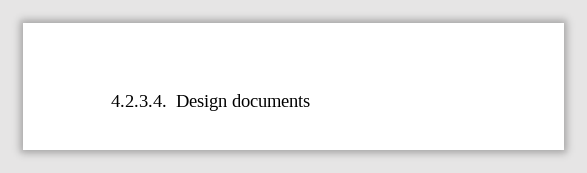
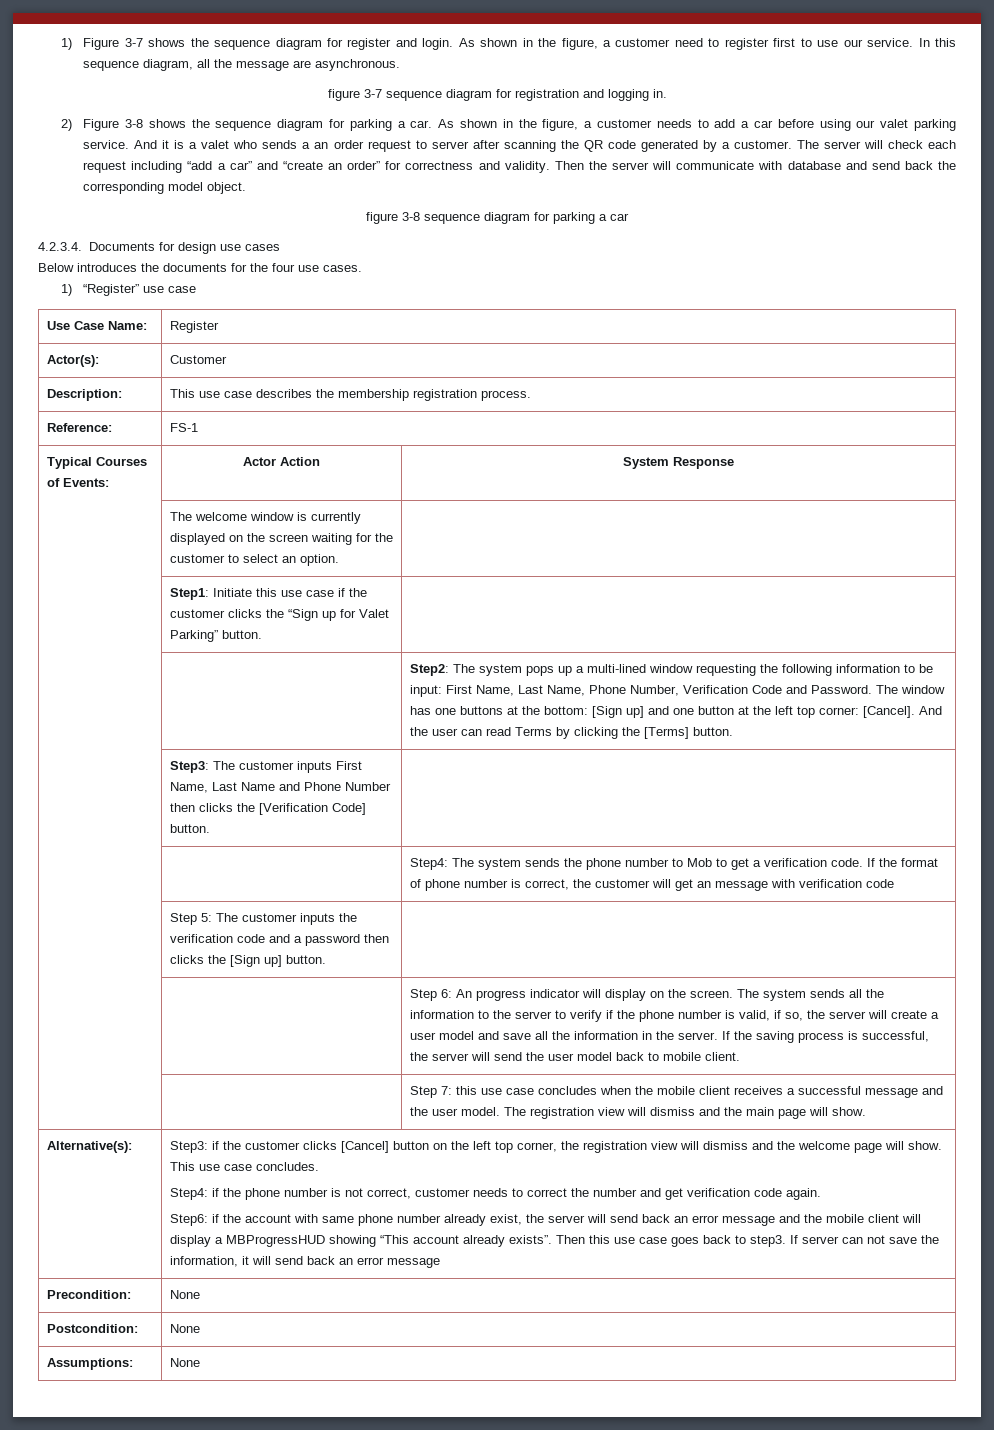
- 4.2.3.4. Design documents
+ 1) Figure 3-7 shows the sequence diagram for register and login. As shown in the figure, a customer need to register first to use our service. In this sequence diagram, all the message are asynchronous.
+ figure 3-7 sequence diagram for registration and logging in.
+ 2) Figure 3-8 shows the sequence diagram for parking a car. As shown in the figure, a customer needs to add a car before using our valet parking service. And it is a valet who sends a an order request to server after scanning the QR code generated by a customer. The server will check each request including “add a car” and “create an order” for correctness and validity. Then the server will communicate with database and send back the corresponding model object.
+ figure 3-8 sequence diagram for parking a car
+ 4.2.3.4. Documents for design use cases
+ Below introduces the documents for the four use cases.
+ 1) “Register” use case
+ Use Case Name: | Register
+ Actor(s): | Customer
+ Description: | This use case describes the membership registration process.
+ Reference: | FS-1
+ Typical Courses of Events: | Actor Action | System Response
+ | The welcome window is currently displayed on the screen waiting for the customer to select an option. |
+ | Step1: Initiate this use case if the customer clicks the “Sign up for Valet Parking” button. |
+ | | Step2: The system pops up a multi-lined window requesting the following information to be input: First Name, Last Name, Phone Number, Verification Code and Password. The window has one buttons at the bottom: [Sign up] and one button at the left top corner: [Cancel]. And the user can read Terms by clicking the [Terms] button.
+ | Step3: The customer inputs First Name, Last Name and Phone Number then clicks the [Verification Code] button. |
+ | | Step4: The system sends the phone number to Mob to get a verification code. If the format of phone number is correct, the customer will get an message with verification code
+ | Step 5: The customer inputs the verification code and a password then clicks the [Sign up] button. |
+ | | Step 6: An progress indicator will display on the screen. The system sends all the information to the server to verify if the phone number is valid, if so, the server will create a user model and save all the information in the server. If the saving process is successful, the server will send the user model back to mobile client.
+ | | Step 7: this use case concludes when the mobile client receives a successful message and the user model. The registration view will dismiss and the main page will show.
+ Alternative(s): | Step3: if the customer clicks [Cancel] button on the left top corner, the registration view will dismiss and the welcome page will show. This use case concludes.
+ Step4: if the phone number is not correct, customer needs to correct the number and get verification code again.
+ Step6: if the account with same phone number already exist, the server will send back an error message and the mobile client will display a MBProgressHUD showing “This account already exists”. Then this use case goes back to step3. If server can not save the information, it will send back an error message
+ Precondition: | None
+ Postcondition: | None
+ Assumptions: | None

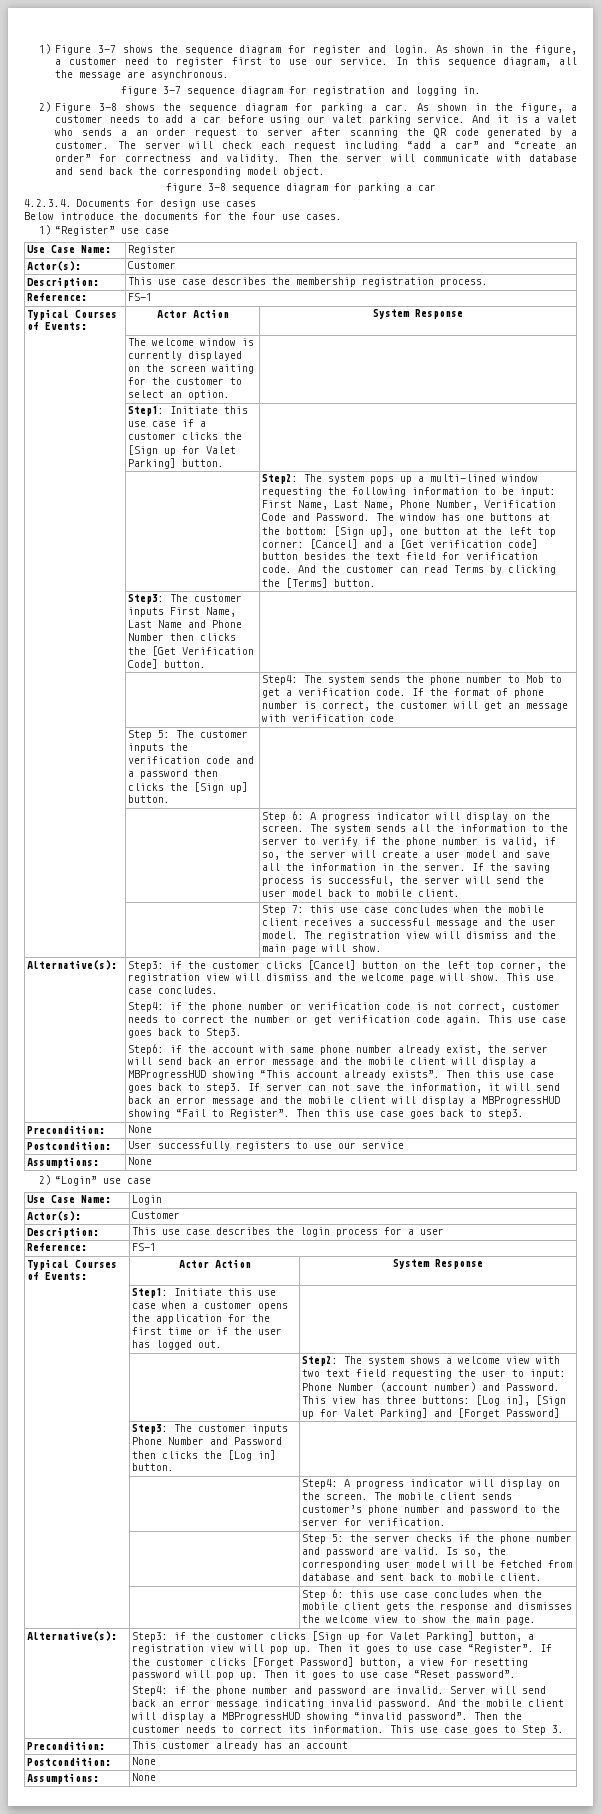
- Below introduces the documents for the four use cases.
+ Below introduce the documents for the four use cases.
- | Step1: Initiate this use case if the customer clicks the “Sign up for Valet Parking” button. |
+ | Step1: Initiate this use case if a customer clicks the [Sign up for Valet Parking] button. |
- The window has one buttons at the bottom: [Sign up] and one button at the left top corner: [Cancel]. And the user can read Terms by clicking the [Terms] button.
+ The window has one buttons at the bottom: [Sign up], one button at the left top corner: [Cancel] and a [Get verification code] button besides the text field for verification code. And the customer can read Terms by clicking the [Terms] button.
- | Step3: The customer inputs First Name, Last Name and Phone Number then clicks the [Verification Code] button. |
+ | Step3: The customer inputs First Name, Last Name and Phone Number then clicks the [Get Verification Code] button. |
- Step 6: An progress indicator will display on the screen.
+ Step 6: A progress indicator will display on the screen.
- Step4: if the phone number is not correct, customer needs to correct the number and get verification code again.
+ Step4: if the phone number or verification code is not correct, customer needs to correct the number or get verification code again. This use case goes back to Step3.
- If server can not save the information, it will send back an error message
+ If server can not save the information, it will send back an error message and the mobile client will display a MBProgressHUD showing “Fail to Register”. Then this use case goes back to step3.
  Precondition: | None
+ Postcondition: | User successfully registers to use our service
+ Assumptions: | None
+ 2) “Login” use case
+ Use Case Name: | Login
+ Actor(s): | Customer
+ Description: | This use case describes the login process for a user
+ Reference: | FS-1
+ Typical Courses of Events: | Actor Action | System Response
+ | Step1: Initiate this use case when a customer opens the application for the first time or if the user has logged out. |
+ | | Step2: The system shows a welcome view with two text field requesting the user to input: Phone Number (account number) and Password. This view has three buttons: [Log in], [Sign up for Valet Parking] and [Forget Password]
+ | Step3: The customer inputs Phone Number and Password then clicks the [Log in] button. |
+ | | Step4: A progress indicator will display on the screen. The mobile client sends customer’s phone number and password to the server for verification.
+ | | Step 5: the server checks if the phone number and password are valid. Is so, the corresponding user model will be fetched from database and sent back to mobile client.
+ | | Step 6: this use case concludes when the mobile client gets the response and dismisses the welcome view to show the main page.
+ Alternative(s): | Step3: if the customer clicks [Sign up for Valet Parking] button, a registration view will pop up. Then it goes to use case “Register”. If the customer clicks [Forget Password] button, a view for resetting password will pop up. Then it goes to use case “Reset password”.
+ Step4: if the phone number and password are invalid. Server will send back an error message indicating invalid password. And the mobile client will display a MBProgressHUD showing “invalid password”. Then the customer needs to correct its information. This use case goes to Step 3.
+ Precondition: | This customer already has an account

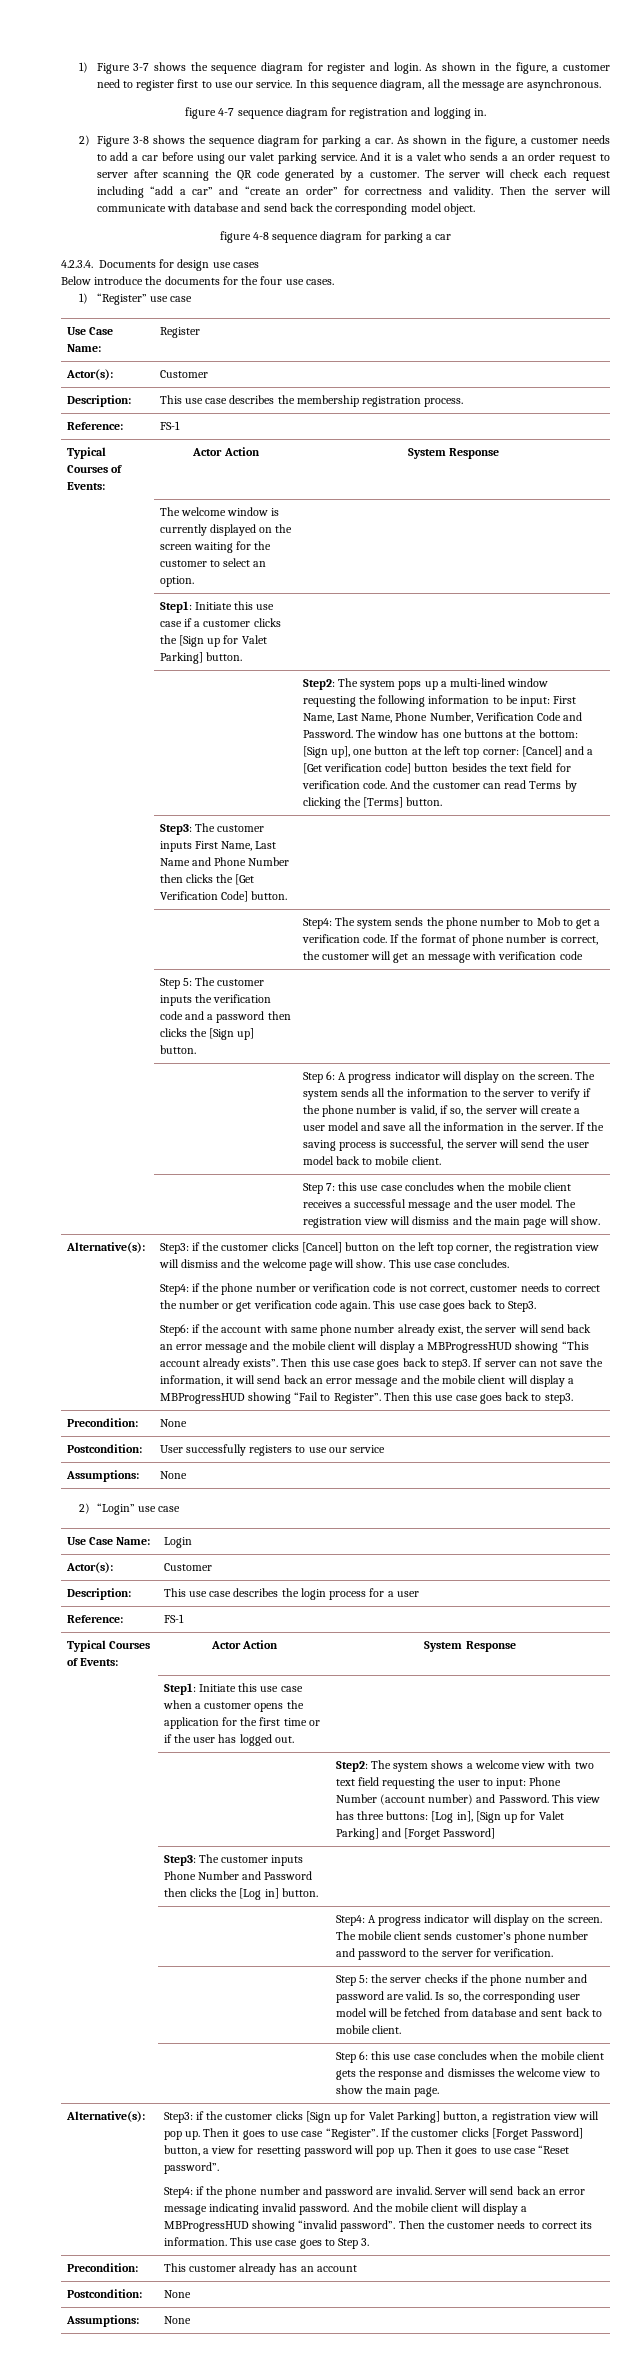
- figure 3-7 sequence diagram for registration and logging in.
+ figure 4-7 sequence diagram for registration and logging in.
- figure 3-8 sequence diagram for parking a car
+ figure 4-8 sequence diagram for parking a car

